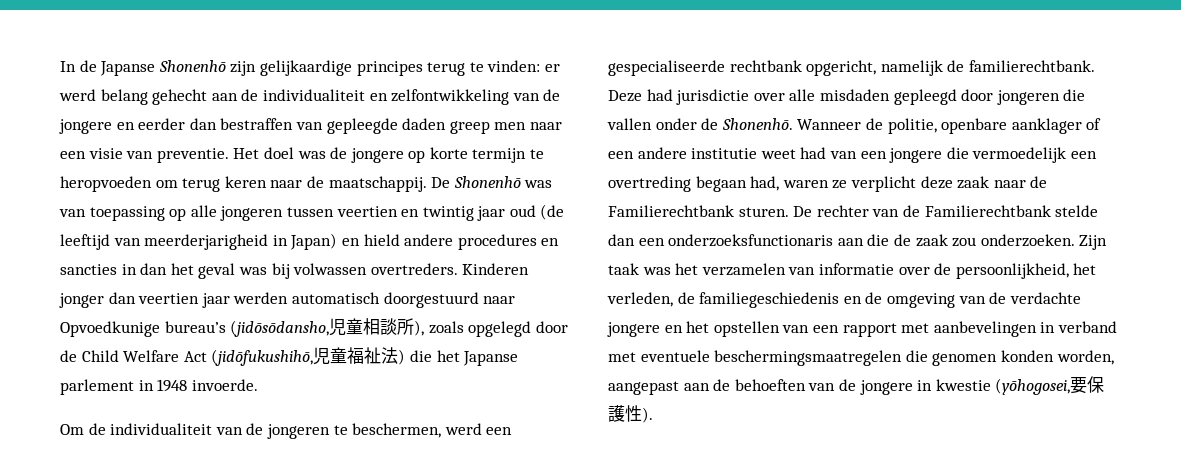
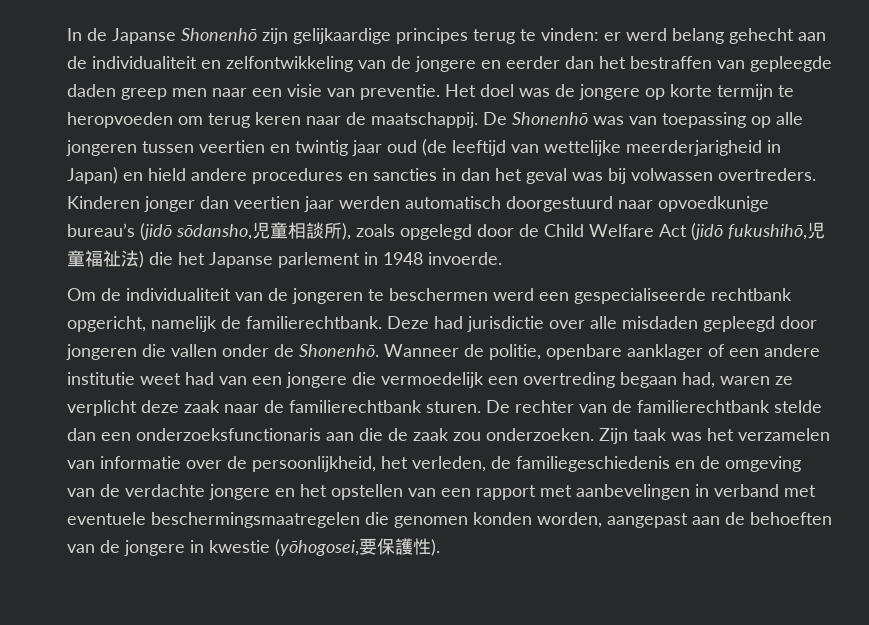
- In de Japanse Shonenhō zijn gelijkaardige principes terug te vinden: er werd belang gehecht aan de individualiteit en zelfontwikkeling van de jongere en eerder dan bestraffen van gepleegde daden greep men naar een visie van preventie.
+ In de Japanse Shonenhō zijn gelijkaardige principes terug te vinden: er werd belang gehecht aan de individualiteit en zelfontwikkeling van de jongere en eerder dan het bestraffen van gepleegde daden greep men naar een visie van preventie.
- De Shonenhō was van toepassing op alle jongeren tussen veertien en twintig jaar oud (de leeftijd van meerderjarigheid in Japan) en hield andere procedures en sancties in dan het geval was bij volwassen overtreders.
+ De Shonenhō was van toepassing op alle jongeren tussen veertien en twintig jaar oud (de leeftijd van wettelijke meerderjarigheid in Japan) en hield andere procedures en sancties in dan het geval was bij volwassen overtreders.
- Kinderen jonger dan veertien jaar werden automatisch doorgestuurd naar Opvoedkunige bureau’s (jidōsōdansho,児童相談所), zoals opgelegd door de Child Welfare Act (jidōfukushihō,児童福祉法) die het Japanse parlement in 1948 invoerde.
+ Kinderen jonger dan veertien jaar werden automatisch doorgestuurd naar opvoedkunige bureau’s (jidō sōdansho,児童相談所), zoals opgelegd door de Child Welfare Act (jidō fukushihō,児童福祉法) die het Japanse parlement in 1948 invoerde.
- Om de individualiteit van de jongeren te beschermen, werd een gespecialiseerde rechtbank opgericht, namelijk de familierechtbank.
+ Om de individualiteit van de jongeren te beschermen werd een gespecialiseerde rechtbank opgericht, namelijk de familierechtbank.
- Wanneer de politie, openbare aanklager of een andere institutie weet had van een jongere die vermoedelijk een overtreding begaan had, waren ze verplicht deze zaak naar de Familierechtbank sturen.
+ Wanneer de politie, openbare aanklager of een andere institutie weet had van een jongere die vermoedelijk een overtreding begaan had, waren ze verplicht deze zaak naar de familierechtbank sturen.
- De rechter van de Familierechtbank stelde dan een onderzoeksfunctionaris aan die de zaak zou onderzoeken.
+ De rechter van de familierechtbank stelde dan een onderzoeksfunctionaris aan die de zaak zou onderzoeken.

